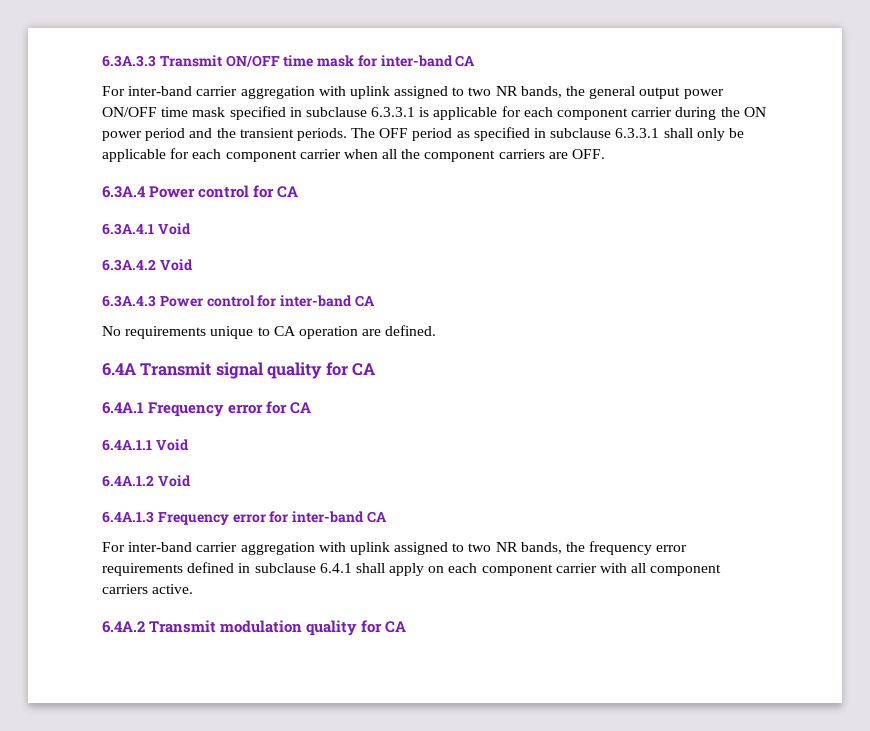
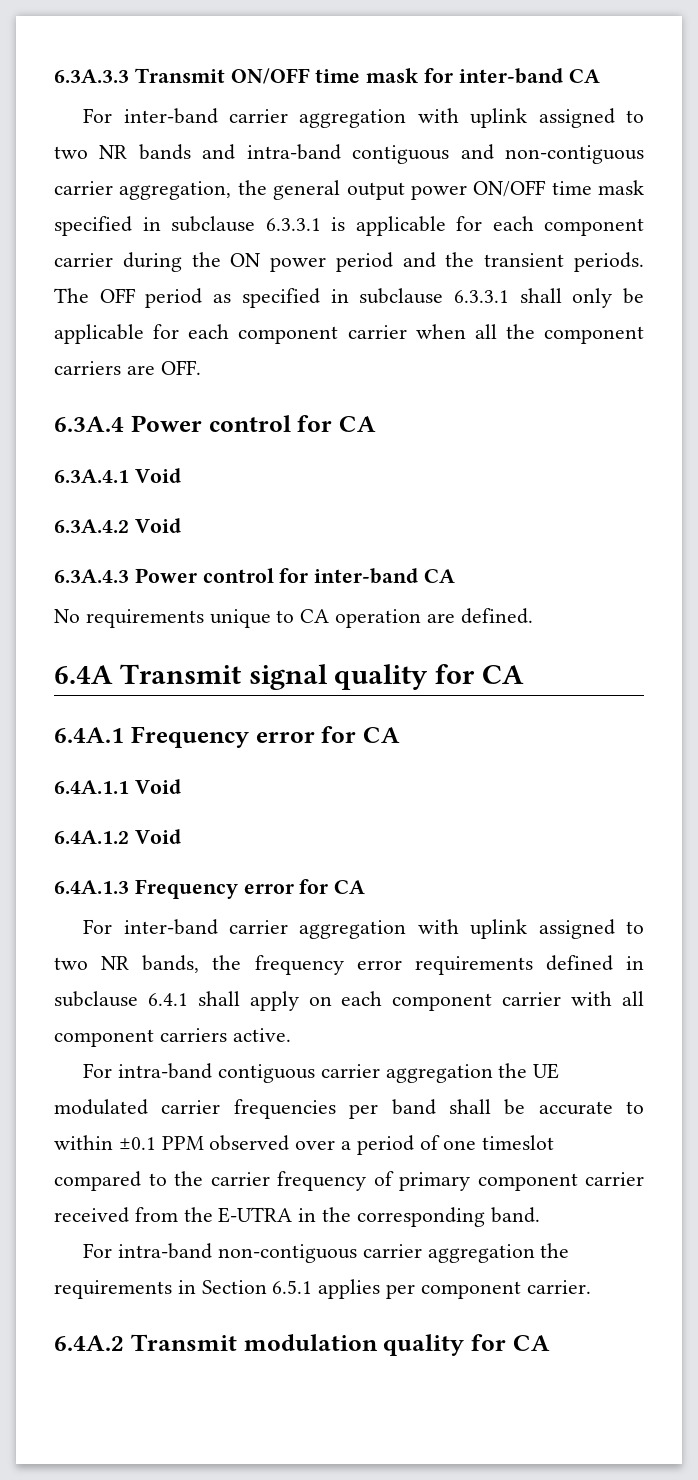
- For inter-band carrier aggregation with uplink assigned to two NR bands, the general output power ON/OFF time mask specified in subclause 6.3.3.1 is applicable for each component carrier during the ON power period and the transient periods.
+ For inter-band carrier aggregation with uplink assigned to two NR bands and intra-band contiguous and non-contiguous carrier aggregation, the general output power ON/OFF time mask specified in subclause 6.3.3.1 is applicable for each component carrier during the ON power period and the transient periods.
- 6.4A.1.3 Frequency error for inter-band CA
+ 6.4A.1.3 Frequency error for CA
+ For intra-band contiguous carrier aggregation the UE modulated carrier frequencies per band shall be accurate to within ±0.1 PPM observed over a period of one timeslot compared to the carrier frequency of primary component carrier received from the E-UTRA in the corresponding band.
+ For intra-band non-contiguous carrier aggregation the requirements in Section 6.5.1 applies per component carrier.

